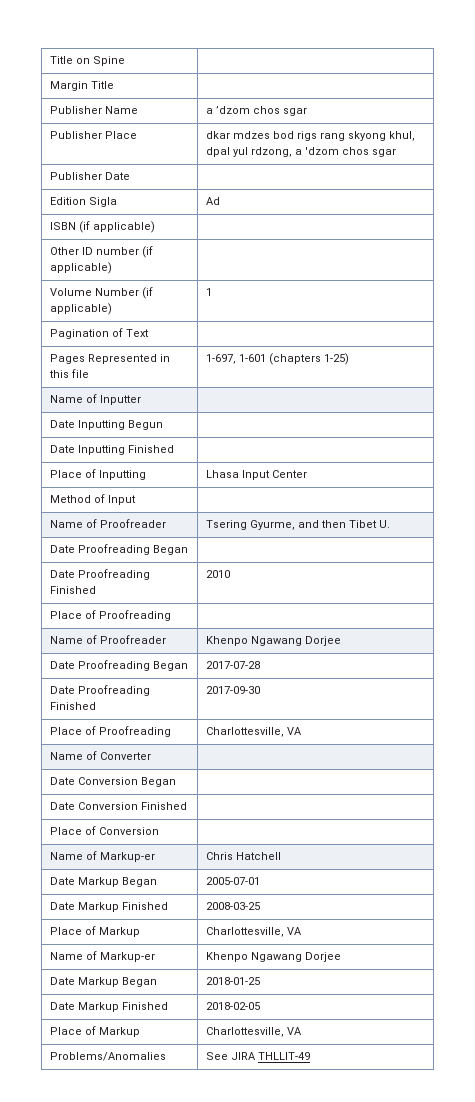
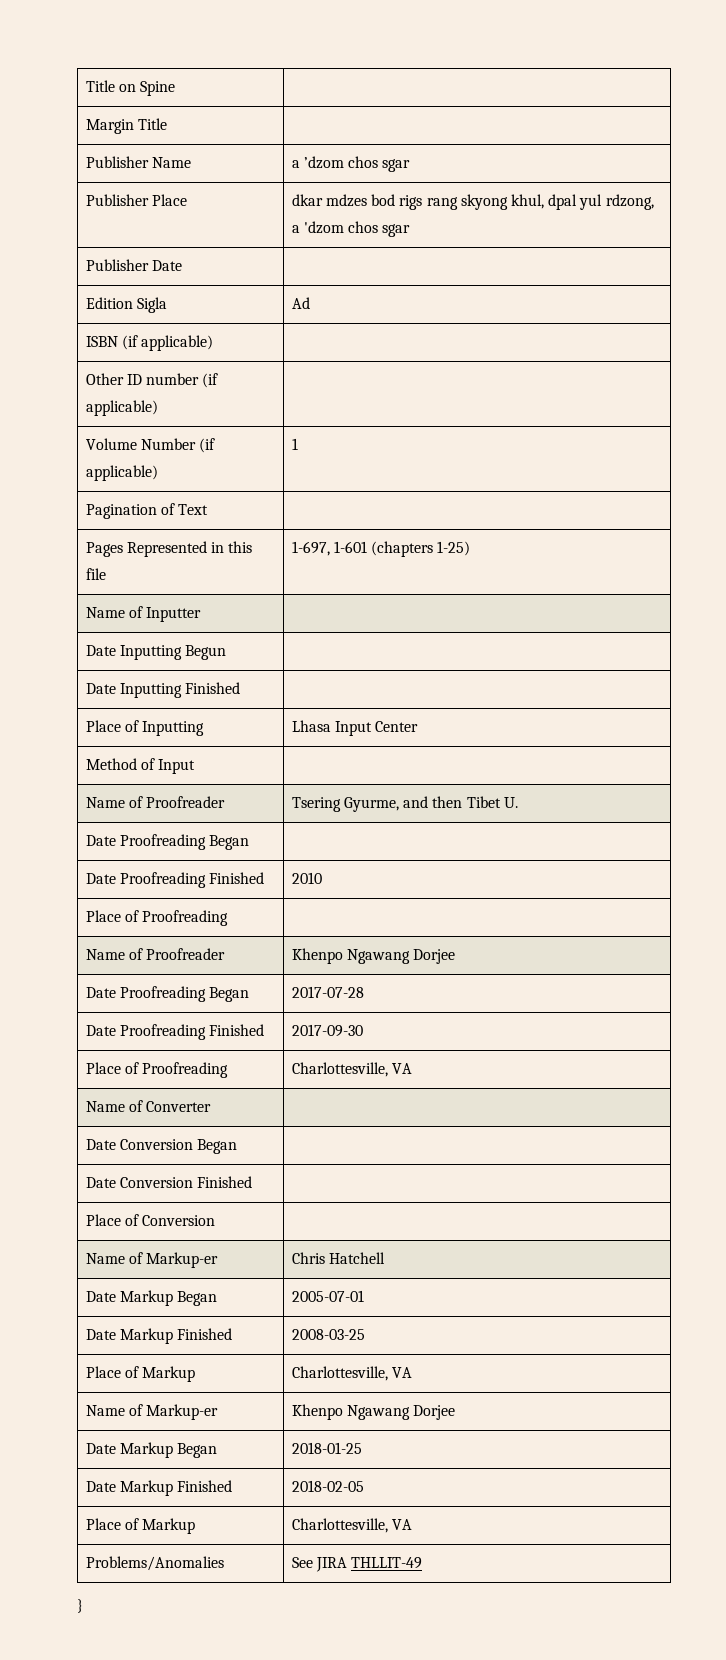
+ }

